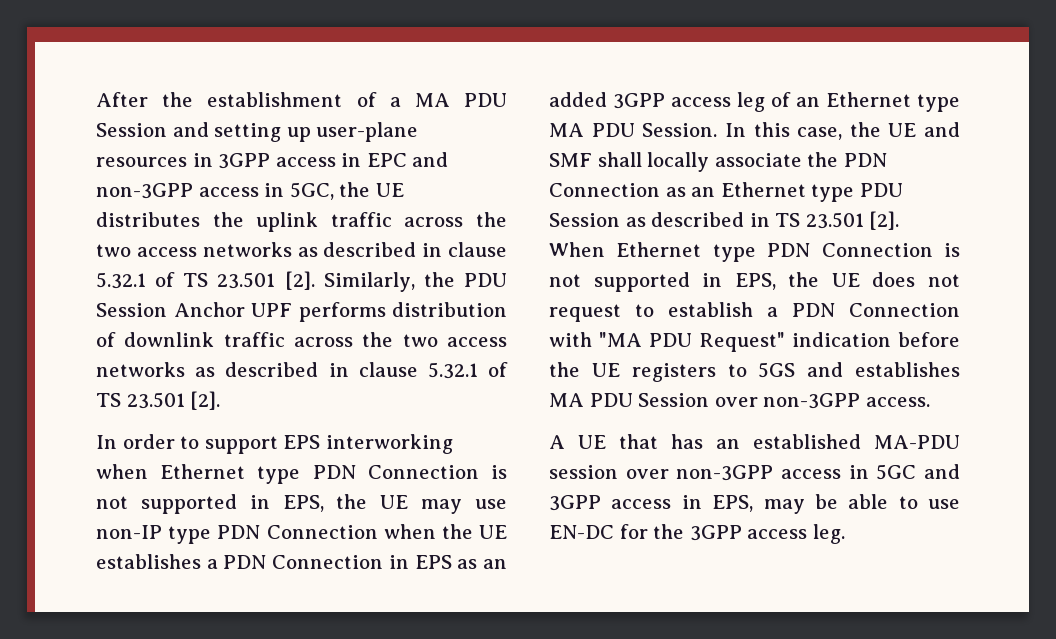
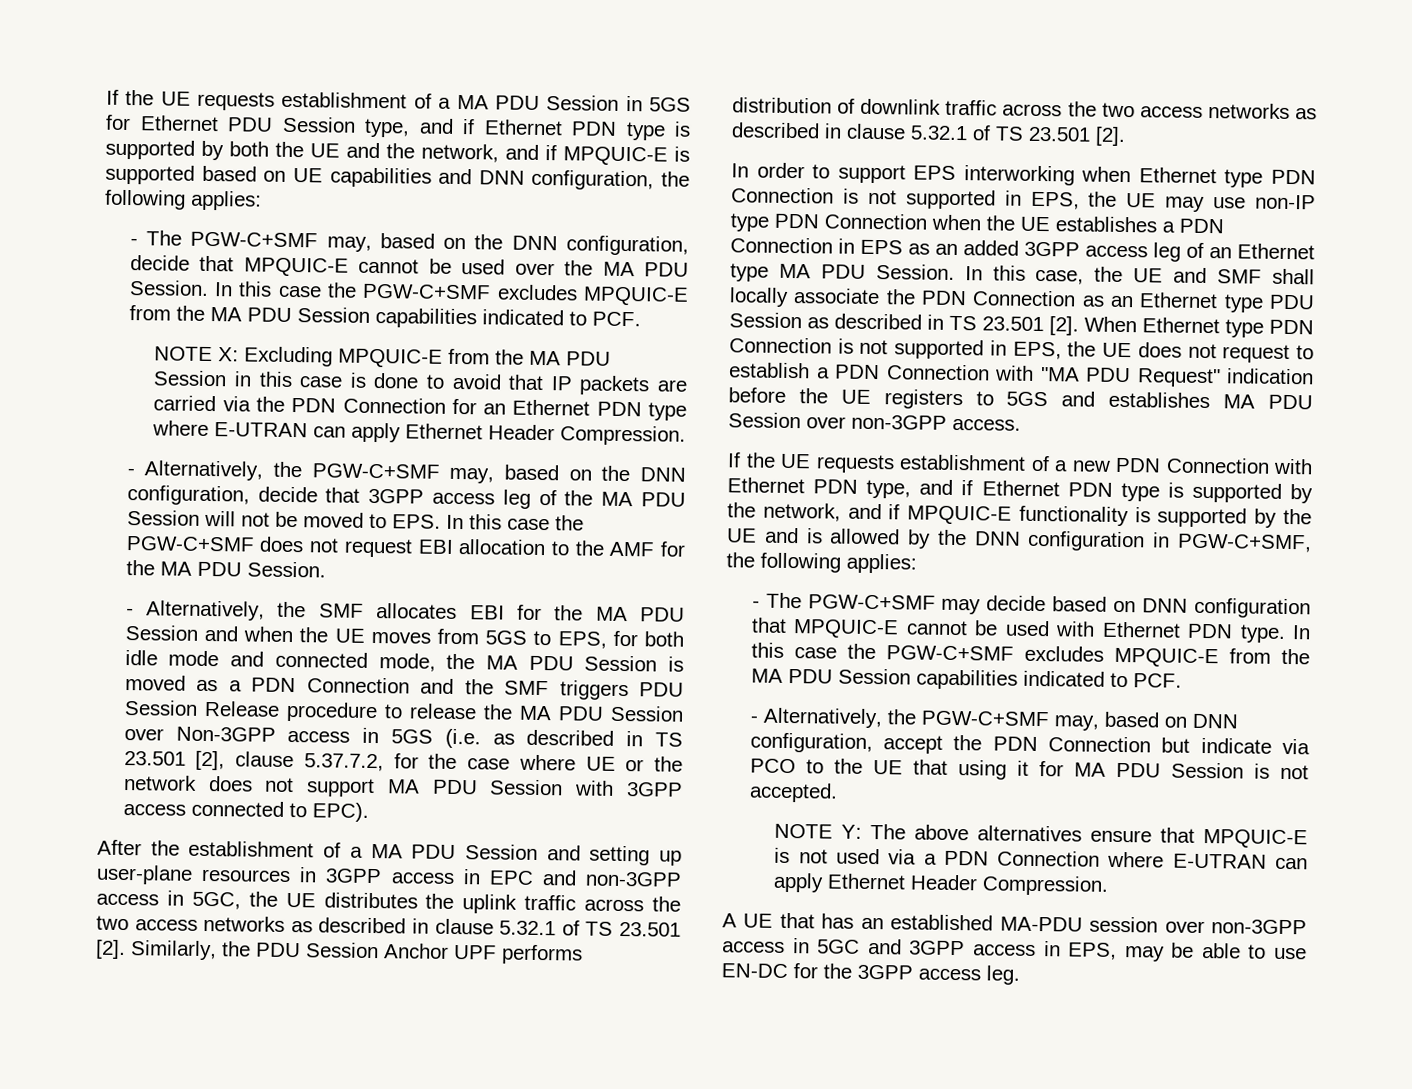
+ If the UE requests establishment of a MA PDU Session in 5GS for Ethernet PDU Session type, and if Ethernet PDN type is supported by both the UE and the network, and if MPQUIC-E is supported based on UE capabilities and DNN configuration, the following applies:
+ - The PGW-C+SMF may, based on the DNN configuration, decide that MPQUIC-E cannot be used over the MA PDU Session. In this case the PGW-C+SMF excludes MPQUIC-E from the MA PDU Session capabilities indicated to PCF.
+ NOTE X: Excluding MPQUIC-E from the MA PDU Session in this case is done to avoid that IP packets are carried via the PDN Connection for an Ethernet PDN type where E-UTRAN can apply Ethernet Header Compression.
+ - Alternatively, the PGW-C+SMF may, based on the DNN configuration, decide that 3GPP access leg of the MA PDU Session will not be moved to EPS. In this case the PGW-C+SMF does not request EBI allocation to the AMF for the MA PDU Session.
+ - Alternatively, the SMF allocates EBI for the MA PDU Session and when the UE moves from 5GS to EPS, for both idle mode and connected mode, the MA PDU Session is moved as a PDN Connection and the SMF triggers PDU Session Release procedure to release the MA PDU Session over Non-3GPP access in 5GS (i.e. as described in TS 23.501 [2], clause 5.37.7.2, for the case where UE or the network does not support MA PDU Session with 3GPP access connected to EPC).
+ If the UE requests establishment of a new PDN Connection with Ethernet PDN type, and if Ethernet PDN type is supported by the network, and if MPQUIC-E functionality is supported by the UE and is allowed by the DNN configuration in PGW-C+SMF, the following applies:
+ - The PGW-C+SMF may decide based on DNN configuration that MPQUIC-E cannot be used with Ethernet PDN type. In this case the PGW-C+SMF excludes MPQUIC-E from the MA PDU Session capabilities indicated to PCF.
+ - Alternatively, the PGW-C+SMF may, based on DNN configuration, accept the PDN Connection but indicate via PCO to the UE that using it for MA PDU Session is not accepted.
+ NOTE Y: The above alternatives ensure that MPQUIC-E is not used via a PDN Connection where E-UTRAN can apply Ethernet Header Compression.

